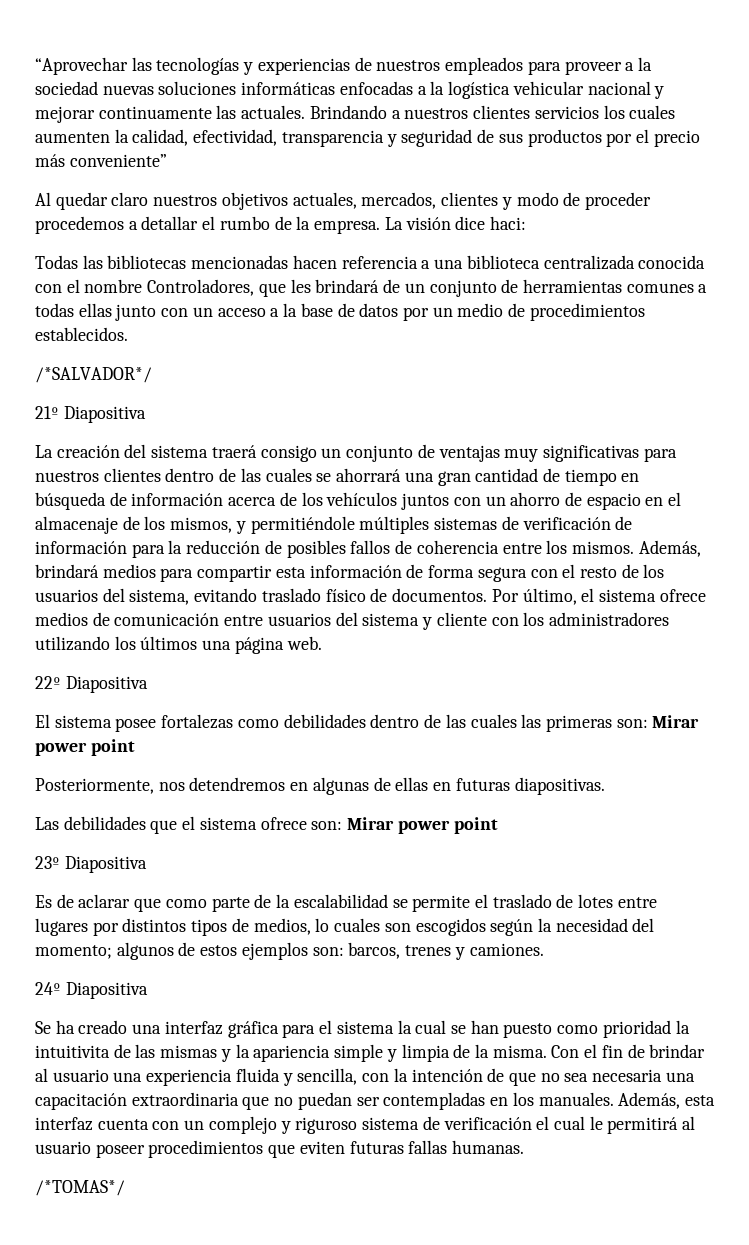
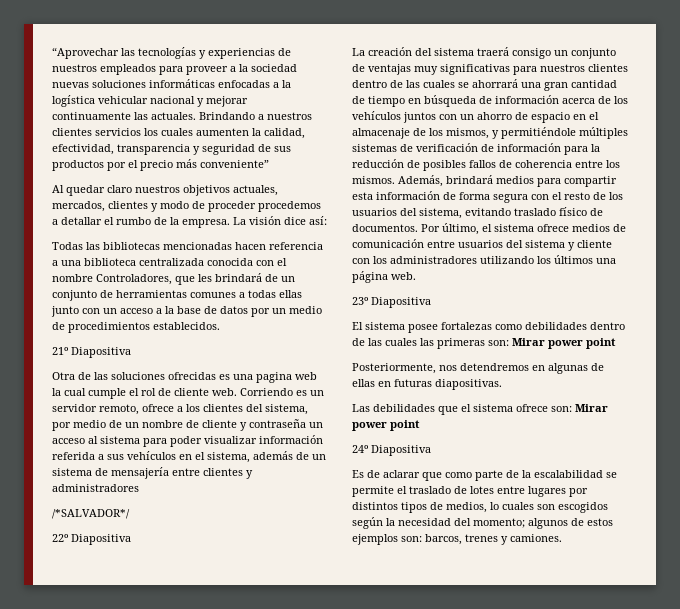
- La visión dice haci:
+ La visión dice así:
+ 21º Diapositiva
+ Otra de las soluciones ofrecidas es una pagina web la cual cumple el rol de cliente web. Corriendo es un servidor remoto, ofrece a los clientes del sistema, por medio de un nombre de cliente y contraseña un acceso al sistema para poder visualizar información referida a sus vehículos en el sistema, además de un sistema de mensajería entre clientes y administradores
- 21º Diapositiva
+ 22º Diapositiva
- 22º Diapositiva
+ 23º Diapositiva
- 23º Diapositiva
+ 24º Diapositiva
- 24º Diapositiva
- Se ha creado una interfaz gráfica para el sistema la cual se han puesto como prioridad la intuitivita de las mismas y la apariencia simple y limpia de la misma. Con el fin de brindar al usuario una experiencia fluida y sencilla, con la intención de que no sea necesaria una capacitación extraordinaria que no puedan ser contempladas en los manuales. Además, esta interfaz cuenta con un complejo y riguroso sistema de verificación el cual le permitirá al usuario poseer procedimientos que eviten futuras fallas humanas.
- /*TOMAS*/

